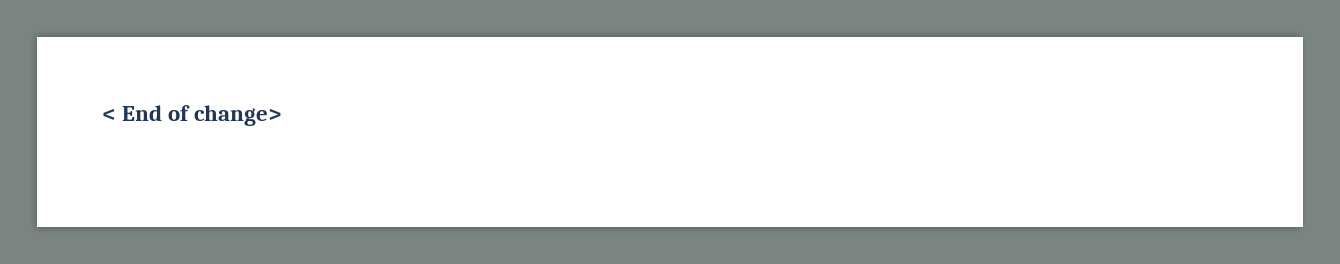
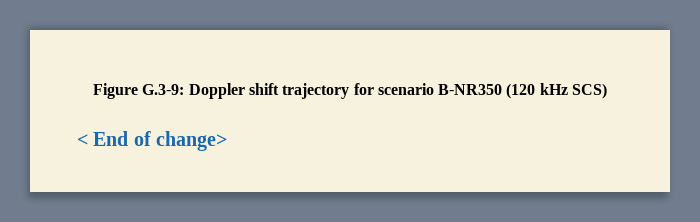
+ Figure G.3-9: Doppler shift trajectory for scenario B-NR350 (120 kHz SCS)

